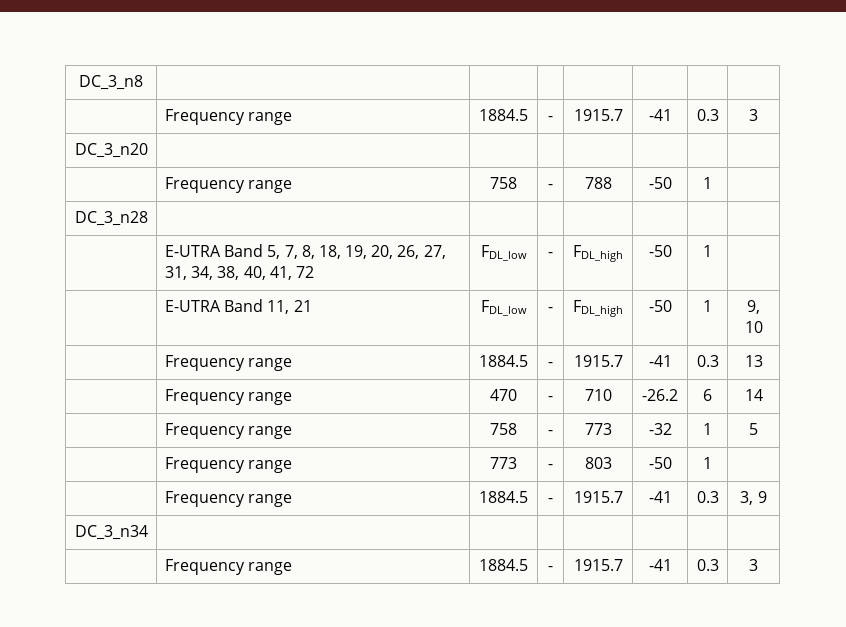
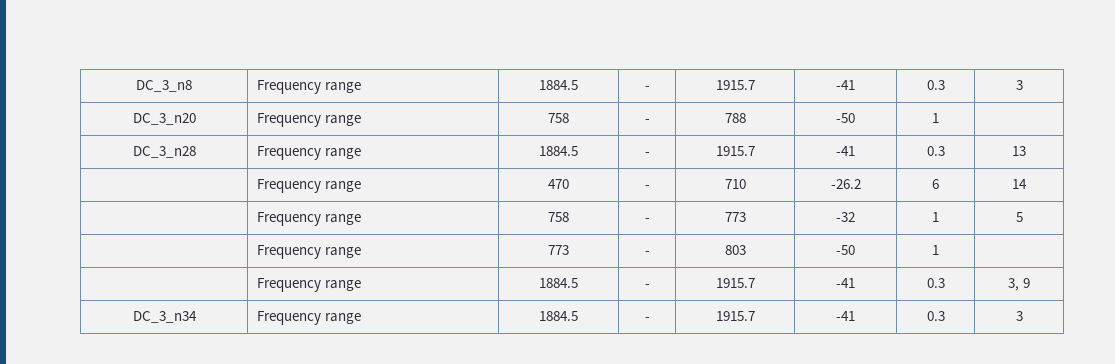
- DC_3_n8 | | | | | | |
- | Frequency range | 1884.5 | - | 1915.7 | -41 | 0.3 | 3
+ DC_3_n8 | Frequency range | 1884.5 | - | 1915.7 | -41 | 0.3 | 3
- DC_3_n20 | | | | | | |
- | Frequency range | 758 | - | 788 | -50 | 1 |
+ DC_3_n20 | Frequency range | 758 | - | 788 | -50 | 1 |
- DC_3_n28 | | | | | | |
- | E-UTRA Band 5, 7, 8, 18, 19, 20, 26, 27, 31, 34, 38, 40, 41, 72 | FDL_low | - | FDL_high | -50 | 1 |
- | E-UTRA Band 11, 21 | FDL_low | - | FDL_high | -50 | 1 | 9, 10
- | Frequency range | 1884.5 | - | 1915.7 | -41 | 0.3 | 13
+ DC_3_n28 | Frequency range | 1884.5 | - | 1915.7 | -41 | 0.3 | 13
- DC_3_n34 | | | | | | |
- | Frequency range | 1884.5 | - | 1915.7 | -41 | 0.3 | 3
+ DC_3_n34 | Frequency range | 1884.5 | - | 1915.7 | -41 | 0.3 | 3

